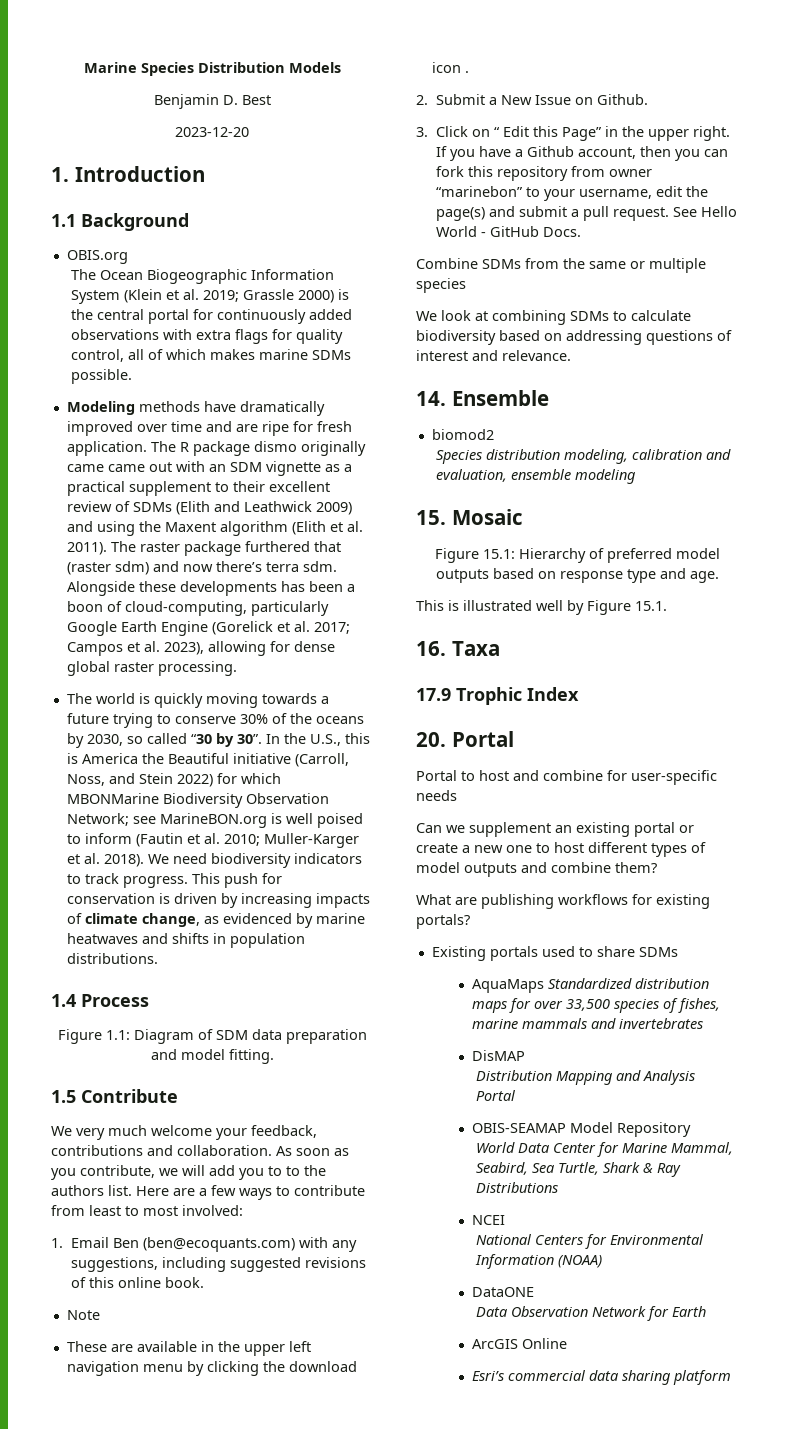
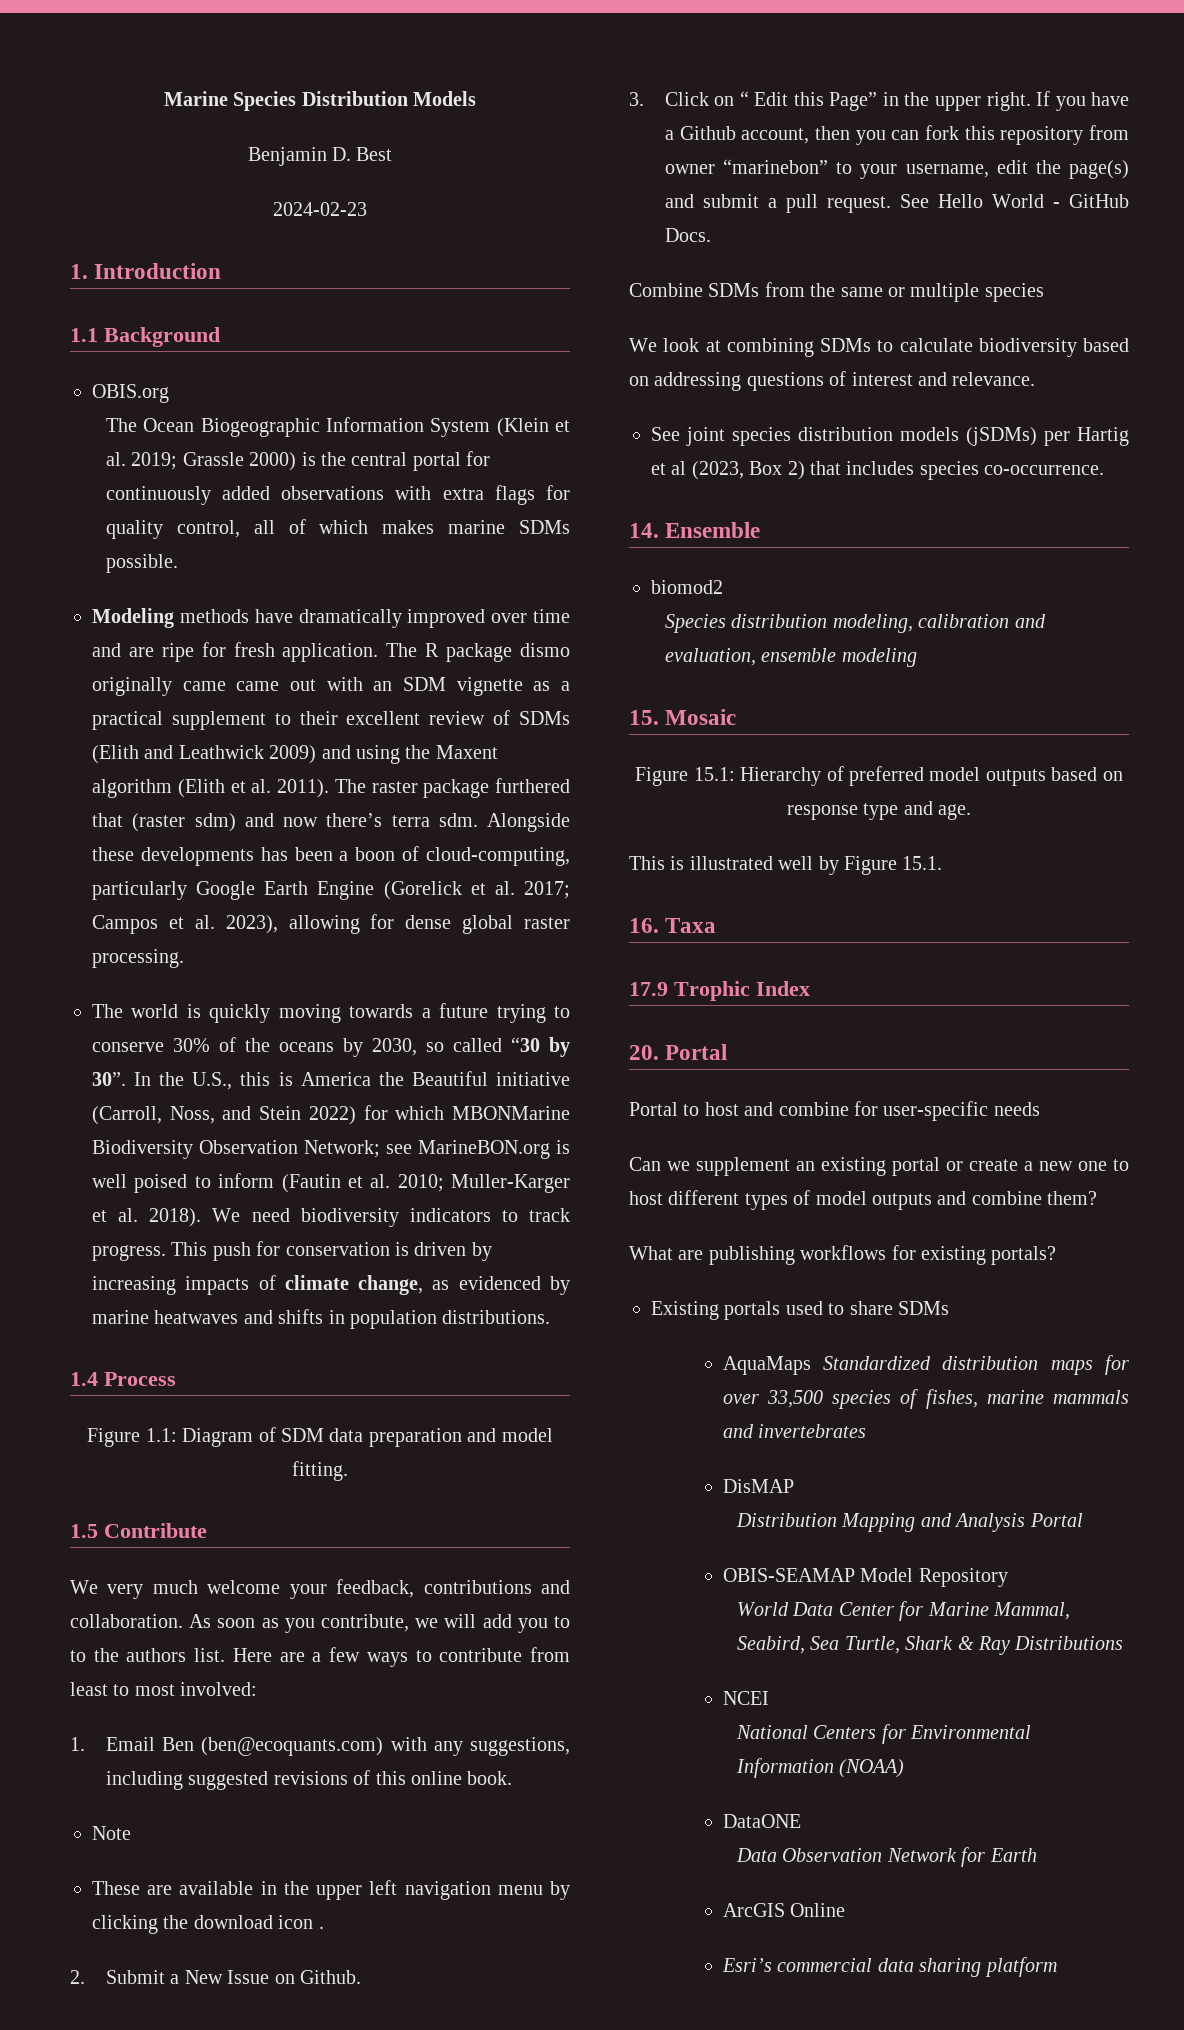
- 2023-12-20
+ 2024-02-23
+ See joint species distribution models (jSDMs) per Hartig et al (2023, Box 2) that includes species co-occurrence.

